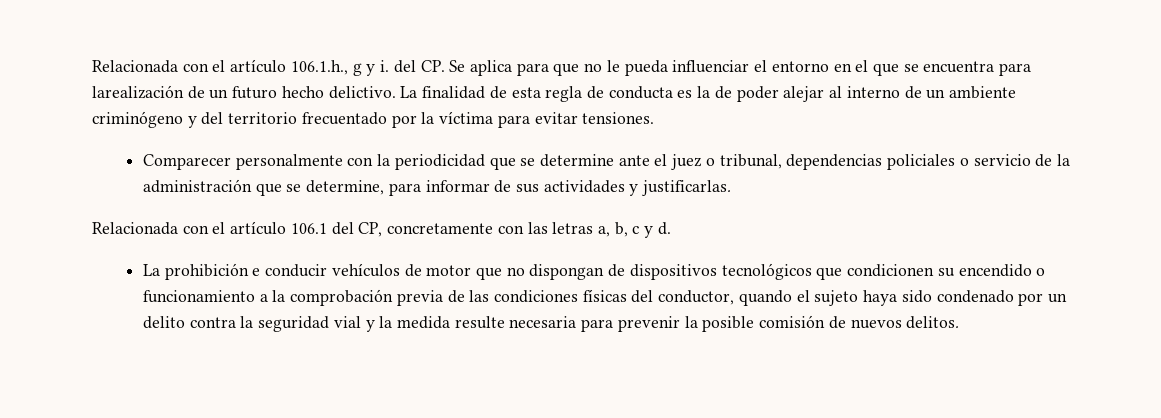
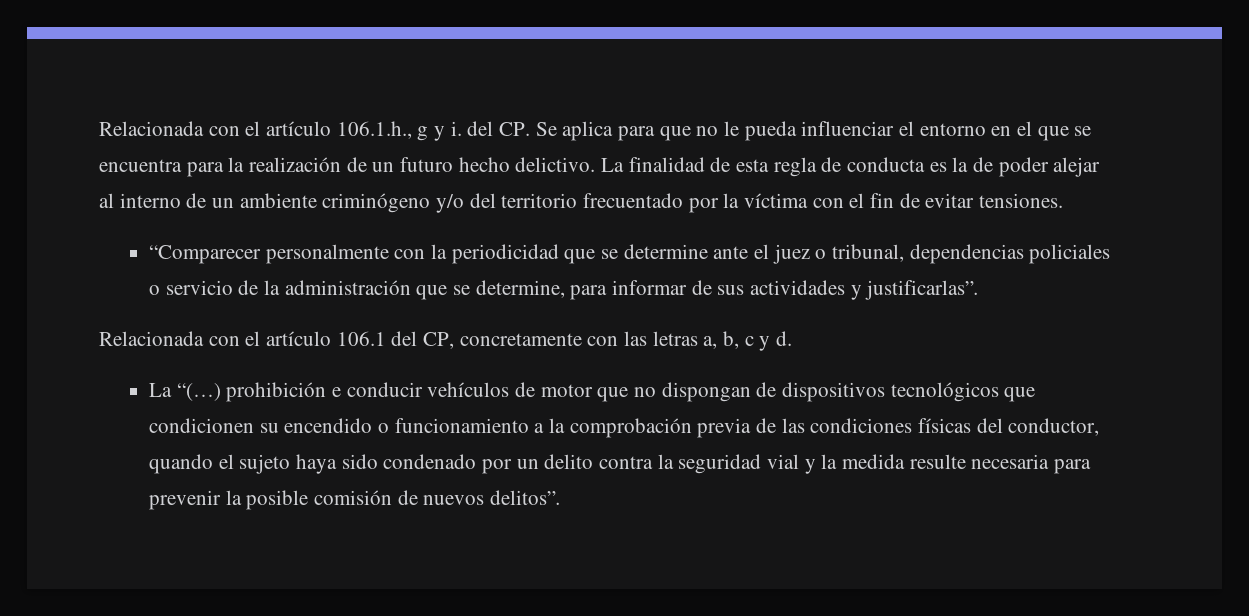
- Relacionada con el artículo 106.1.h., g y i. del CP. Se aplica para que no le pueda influenciar el entorno en el que se encuentra para larealización de un futuro hecho delictivo.
+ Relacionada con el artículo 106.1.h., g y i. del CP. Se aplica para que no le pueda influenciar el entorno en el que se encuentra para la realización de un futuro hecho delictivo.
- La finalidad de esta regla de conducta es la de poder alejar al interno de un ambiente criminógeno y del territorio frecuentado por la víctima para evitar tensiones.
+ La finalidad de esta regla de conducta es la de poder alejar al interno de un ambiente criminógeno y/o del territorio frecuentado por la víctima con el fin de evitar tensiones.
- Comparecer personalmente con la periodicidad que se determine ante el juez o tribunal, dependencias policiales o servicio de la administración que se determine, para informar de sus actividades y justificarlas.
+ “Comparecer personalmente con la periodicidad que se determine ante el juez o tribunal, dependencias policiales o servicio de la administración que se determine, para informar de sus actividades y justificarlas”.
- La prohibición e conducir vehículos de motor que no dispongan de dispositivos tecnológicos que condicionen su encendido o funcionamiento a la comprobación previa de las condiciones físicas del conductor, quando el sujeto haya sido condenado por un delito contra la seguridad vial y la medida resulte necesaria para prevenir la posible comisión de nuevos delitos.
+ La “(…) prohibición e conducir vehículos de motor que no dispongan de dispositivos tecnológicos que condicionen su encendido o funcionamiento a la comprobación previa de las condiciones físicas del conductor, quando el sujeto haya sido condenado por un delito contra la seguridad vial y la medida resulte necesaria para prevenir la posible comisión de nuevos delitos”.

